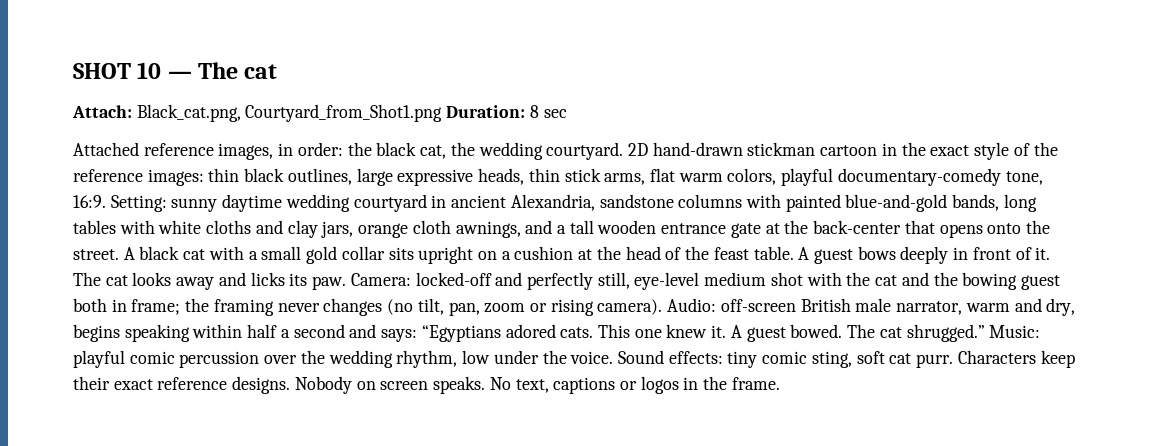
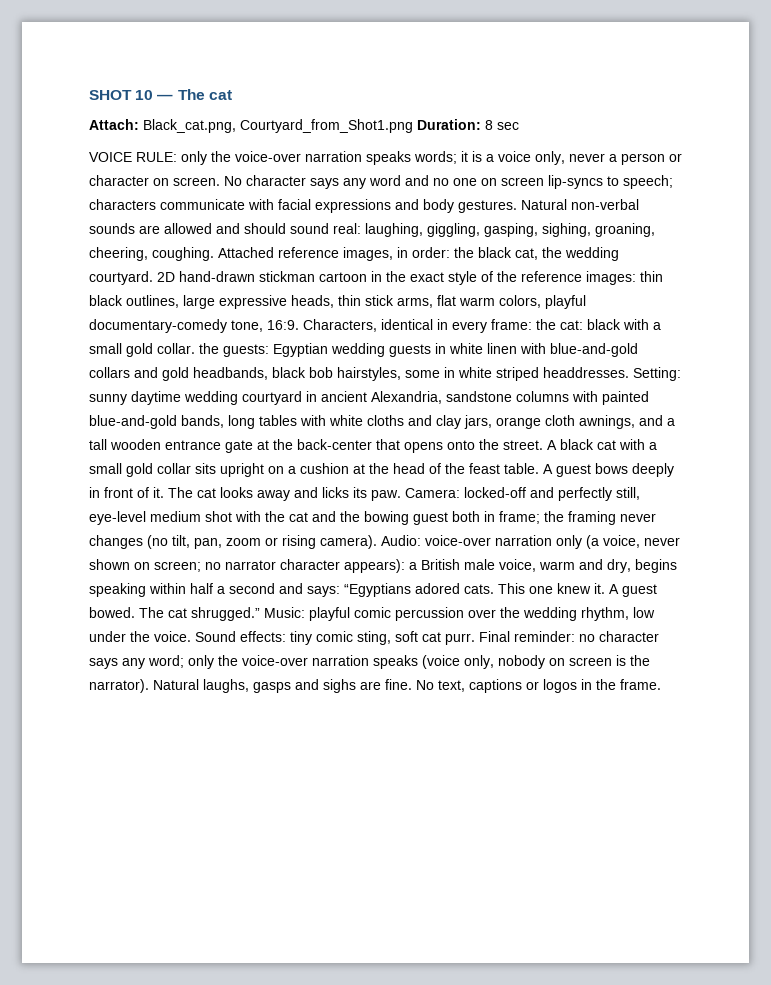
+ VOICE RULE: only the voice-over narration speaks words; it is a voice only, never a person or character on screen. No character says any word and no one on screen lip-syncs to speech; characters communicate with facial expressions and body gestures. Natural non-verbal sounds are allowed and should sound real: laughing, giggling, gasping, sighing, groaning, cheering, coughing.
+ Characters, identical in every frame: the cat: black with a small gold collar. the guests: Egyptian wedding guests in white linen with blue-and-gold collars and gold headbands, black bob hairstyles, some in white striped headdresses.
- Audio: off-screen British male narrator, warm and dry, begins speaking within half a second and says: “Egyptians adored cats.
+ Audio: voice-over narration only (a voice, never shown on screen; no narrator character appears): a British male voice, warm and dry, begins speaking within half a second and says: “Egyptians adored cats.
- Characters keep their exact reference designs. Nobody on screen speaks.
+ Final reminder: no character says any word; only the voice-over narration speaks (voice only, nobody on screen is the narrator). Natural laughs, gasps and sighs are fine.

